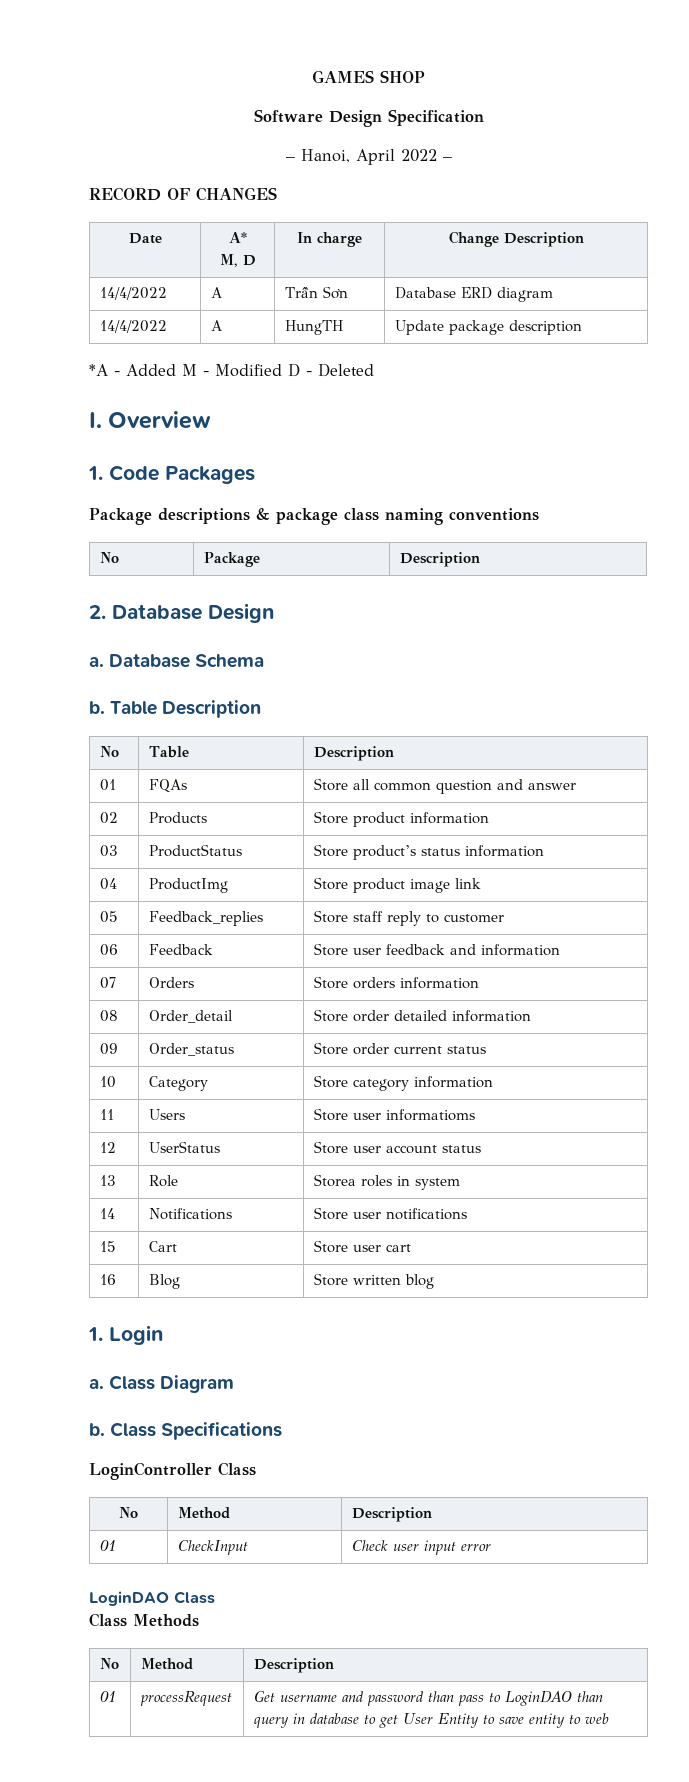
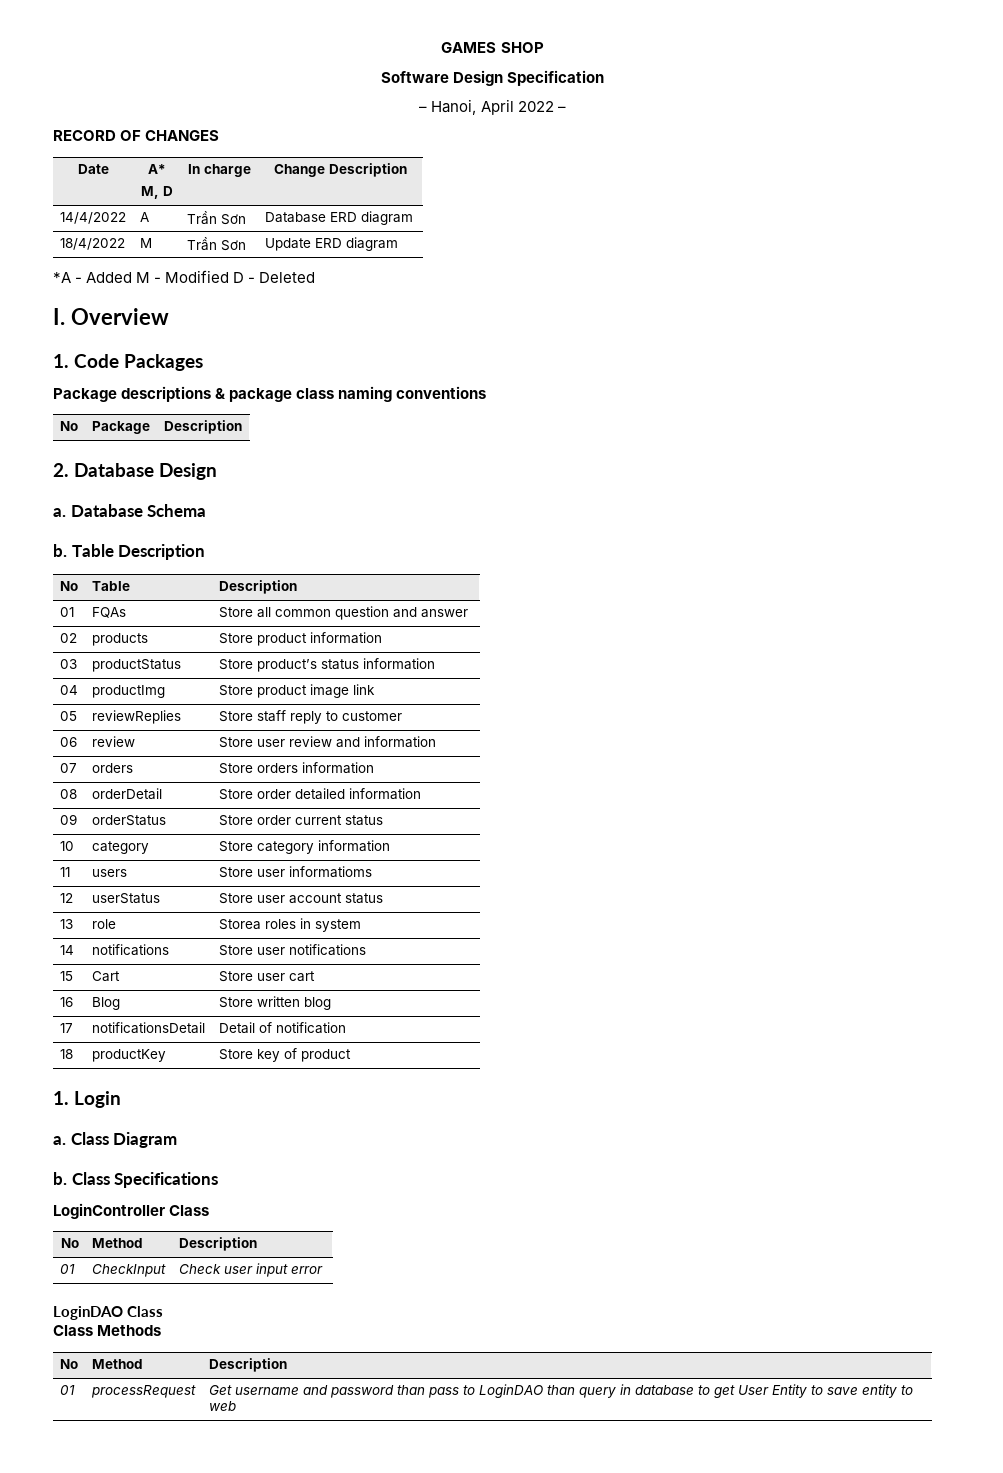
- 14/4/2022 | A | HungTH | Update package description
+ 18/4/2022 | M | Trần Sơn | Update ERD diagram
- 02 | Products | Store product information
+ 02 | products | Store product information
- 03 | ProductStatus | Store product’s status information
+ 03 | productStatus | Store product’s status information
- 04 | ProductImg | Store product image link
+ 04 | productImg | Store product image link
- 05 | Feedback_replies | Store staff reply to customer
+ 05 | reviewReplies | Store staff reply to customer
- 06 | Feedback | Store user feedback and information
+ 06 | review | Store user review and information
- 07 | Orders | Store orders information
+ 07 | orders | Store orders information
- 08 | Order_detail | Store order detailed information
+ 08 | orderDetail | Store order detailed information
- 09 | Order_status | Store order current status
+ 09 | orderStatus | Store order current status
- 10 | Category | Store category information
+ 10 | category | Store category information
- 11 | Users | Store user informatioms
+ 11 | users | Store user informatioms
- 12 | UserStatus | Store user account status
+ 12 | userStatus | Store user account status
- 13 | Role | Storea roles in system
+ 13 | role | Storea roles in system
- 14 | Notifications | Store user notifications
+ 14 | notifications | Store user notifications
+ 17 | notificationsDetail | Detail of notification
+ 18 | productKey | Store key of product

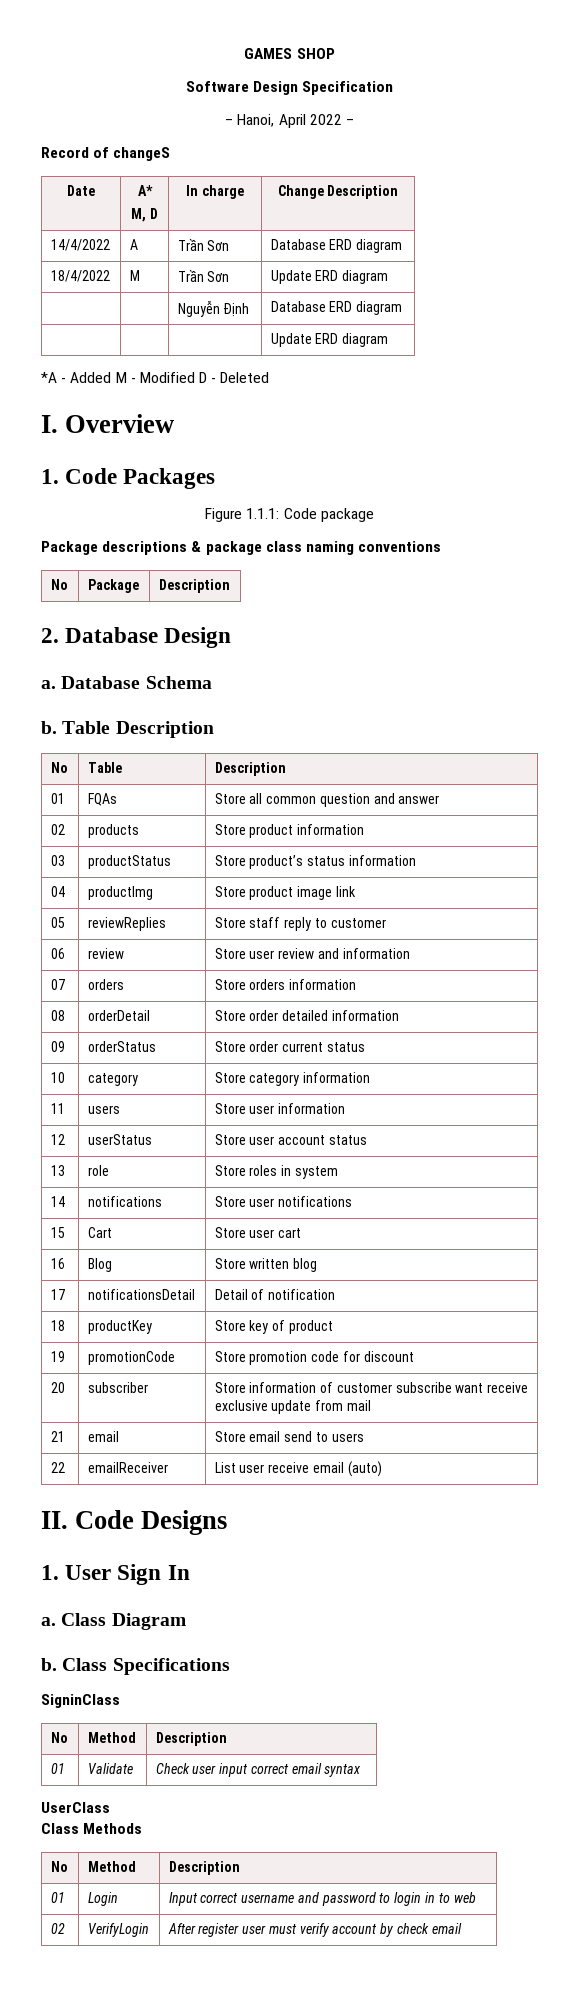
- RECORD OF CHANGES
+ Record of changeS
+ | | Nguyễn Định | Database ERD diagram
+ | | | Update ERD diagram
+ Figure 1.1.1: Code package
- 11 | users | Store user informatioms
+ 11 | users | Store user information
- 13 | role | Storea roles in system
+ 13 | role | Store roles in system
- 1. Login
+ 19 | promotionCode | Store promotion code for discount
+ 20 | subscriber | Store information of customer subscribe want receive exclusive update from mail
+ 21 | email | Store email send to users
+ 22 | emailReceiver | List user receive email (auto)
+ II. Code Designs
+ 1. User Sign In
- LoginController Class
+ SigninClass
  No | Method | Description
- 01 | CheckInput | Check user input error
- LoginDAO Class
+ 01 | Validate | Check user input correct email syntax
+ UserClass
- 01 | processRequest | Get username and password than pass to LoginDAO than query in database to get User Entity to save entity to web
+ 01 | Login | Input correct username and password to login in to web
+ 02 | VerifyLogin | After register user must verify account by check email

